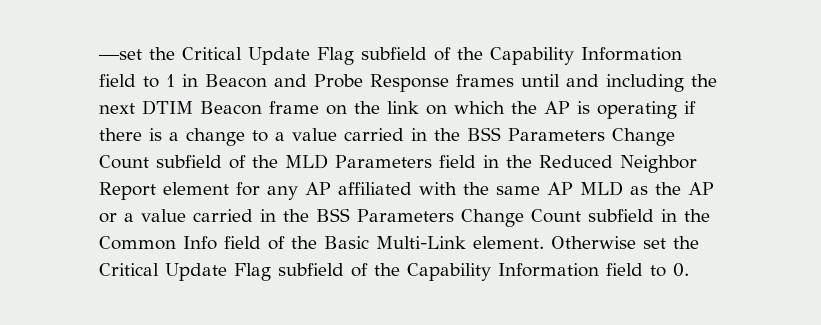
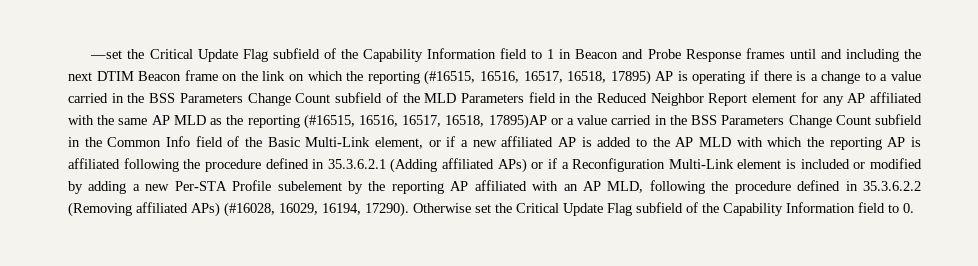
- —set the Critical Update Flag subfield of the Capability Information field to 1 in Beacon and Probe Response frames until and including the next DTIM Beacon frame on the link on which the AP is operating if there is a change to a value carried in the BSS Parameters Change Count subfield of the MLD Parameters field in the Reduced Neighbor Report element for any AP affiliated with the same AP MLD as the AP or a value carried in the BSS Parameters Change Count subfield in the Common Info field of the Basic Multi-Link element.
+ —set the Critical Update Flag subfield of the Capability Information field to 1 in Beacon and Probe Response frames until and including the next DTIM Beacon frame on the link on which the reporting (#16515, 16516, 16517, 16518, 17895) AP is operating if there is a change to a value carried in the BSS Parameters Change Count subfield of the MLD Parameters field in the Reduced Neighbor Report element for any AP affiliated with the same AP MLD as the reporting (#16515, 16516, 16517, 16518, 17895)AP or a value carried in the BSS Parameters Change Count subfield in the Common Info field of the Basic Multi-Link element, or if a new affiliated AP is added to the AP MLD with which the reporting AP is affiliated following the procedure defined in 35.3.6.2.1 (Adding affiliated APs) or if a Reconfiguration Multi-Link element is included or modified by adding a new Per-STA Profile subelement by the reporting AP affiliated with an AP MLD, following the procedure defined in 35.3.6.2.2 (Removing affiliated APs) (#16028, 16029, 16194, 17290).

